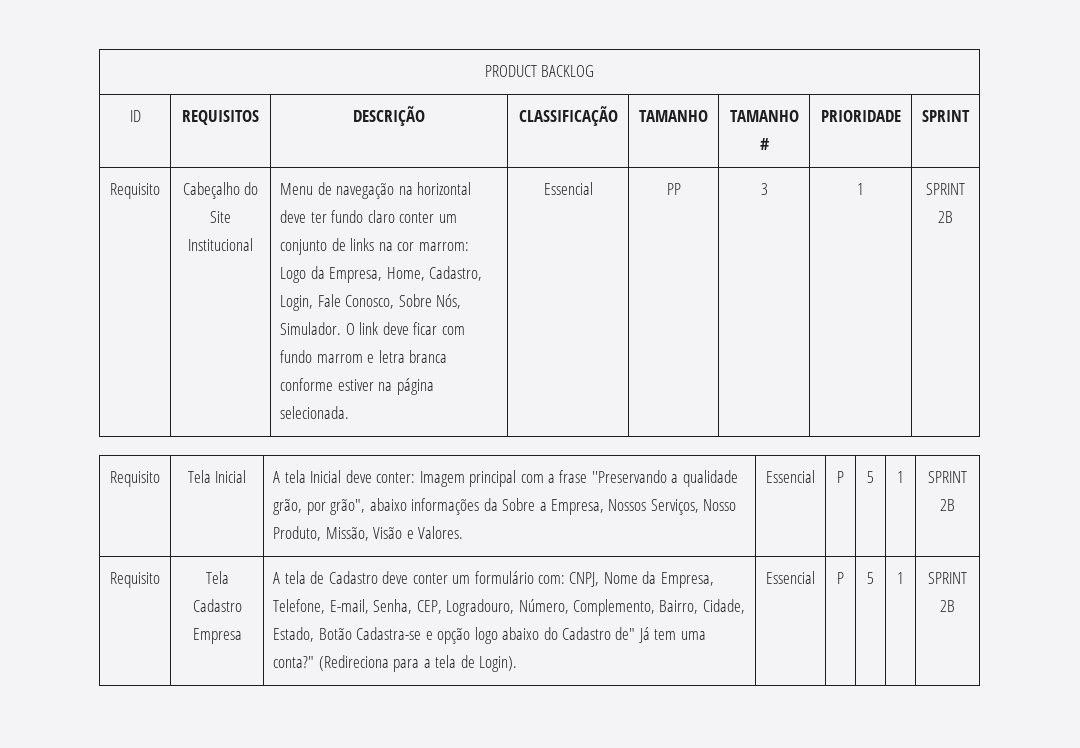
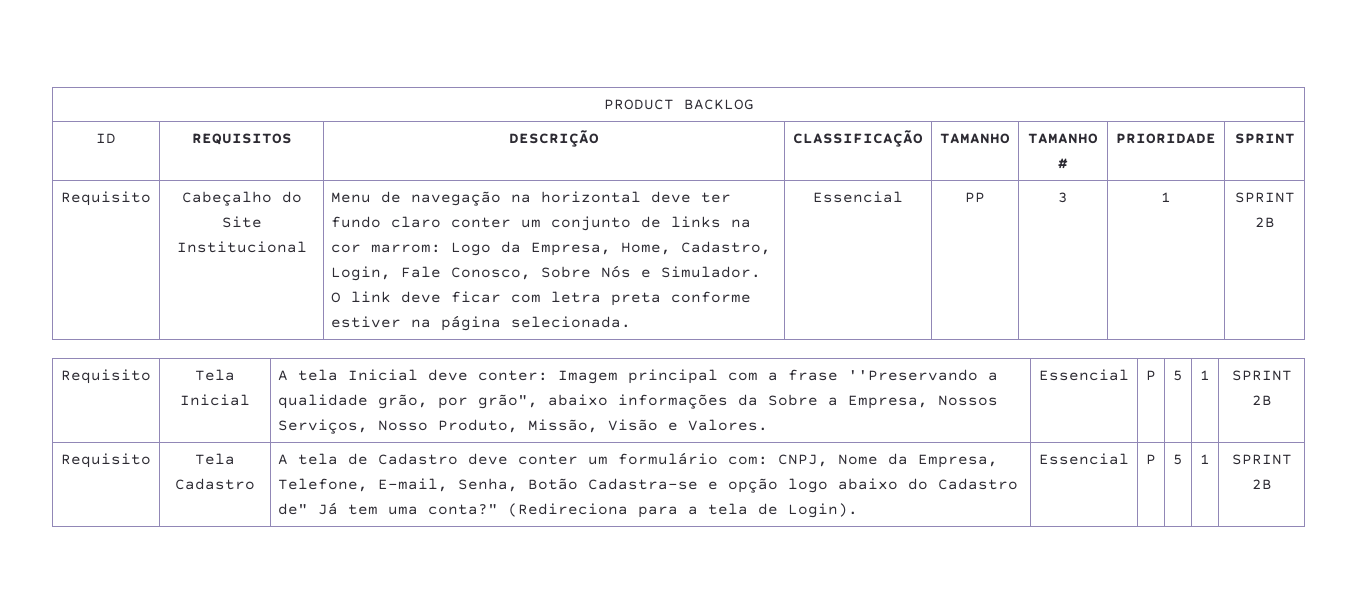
- Menu de navegação na horizontal deve ter fundo claro conter um conjunto de links na cor marrom: Logo da Empresa, Home, Cadastro, Login, Fale Conosco, Sobre Nós, Simulador.
+ Menu de navegação na horizontal deve ter fundo claro conter um conjunto de links na cor marrom: Logo da Empresa, Home, Cadastro, Login, Fale Conosco, Sobre Nós e Simulador.
- O link deve ficar com fundo marrom e letra branca conforme estiver na página selecionada.
+ O link deve ficar com letra preta conforme estiver na página selecionada.
- Tela Cadastro Empresa
+ Tela Cadastro
- A tela de Cadastro deve conter um formulário com: CNPJ, Nome da Empresa, Telefone, E-mail, Senha, CEP, Logradouro, Número, Complemento, Bairro, Cidade, Estado, Botão Cadastra-se e opção logo abaixo do Cadastro de" Já tem uma conta?"
+ A tela de Cadastro deve conter um formulário com: CNPJ, Nome da Empresa, Telefone, E-mail, Senha, Botão Cadastra-se e opção logo abaixo do Cadastro de" Já tem uma conta?"

